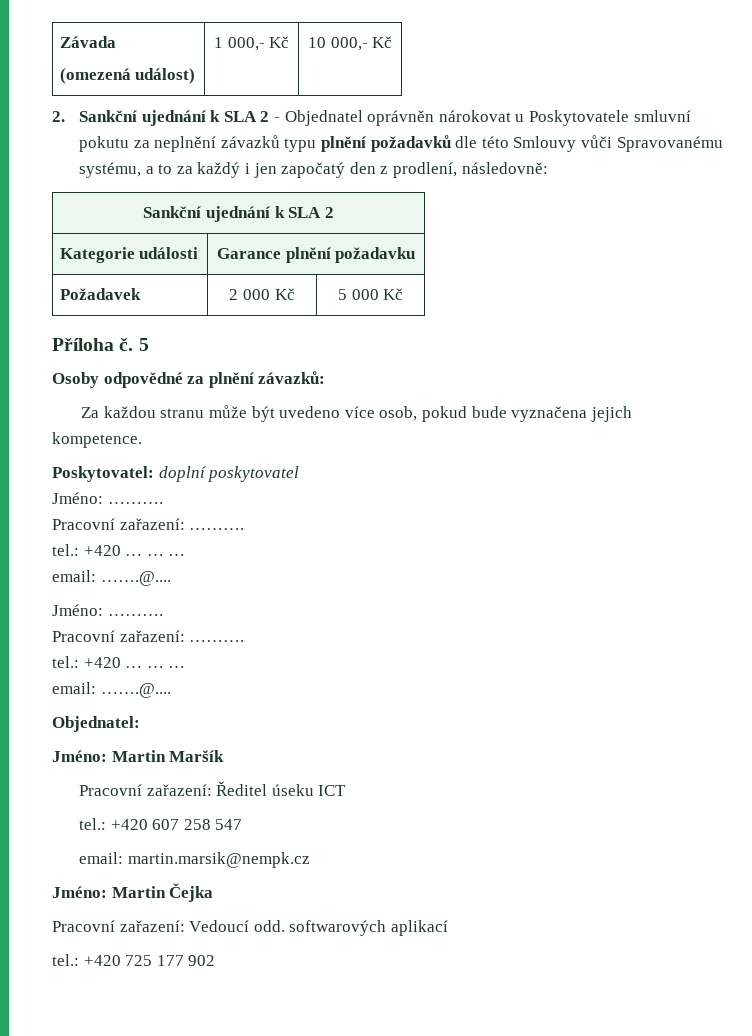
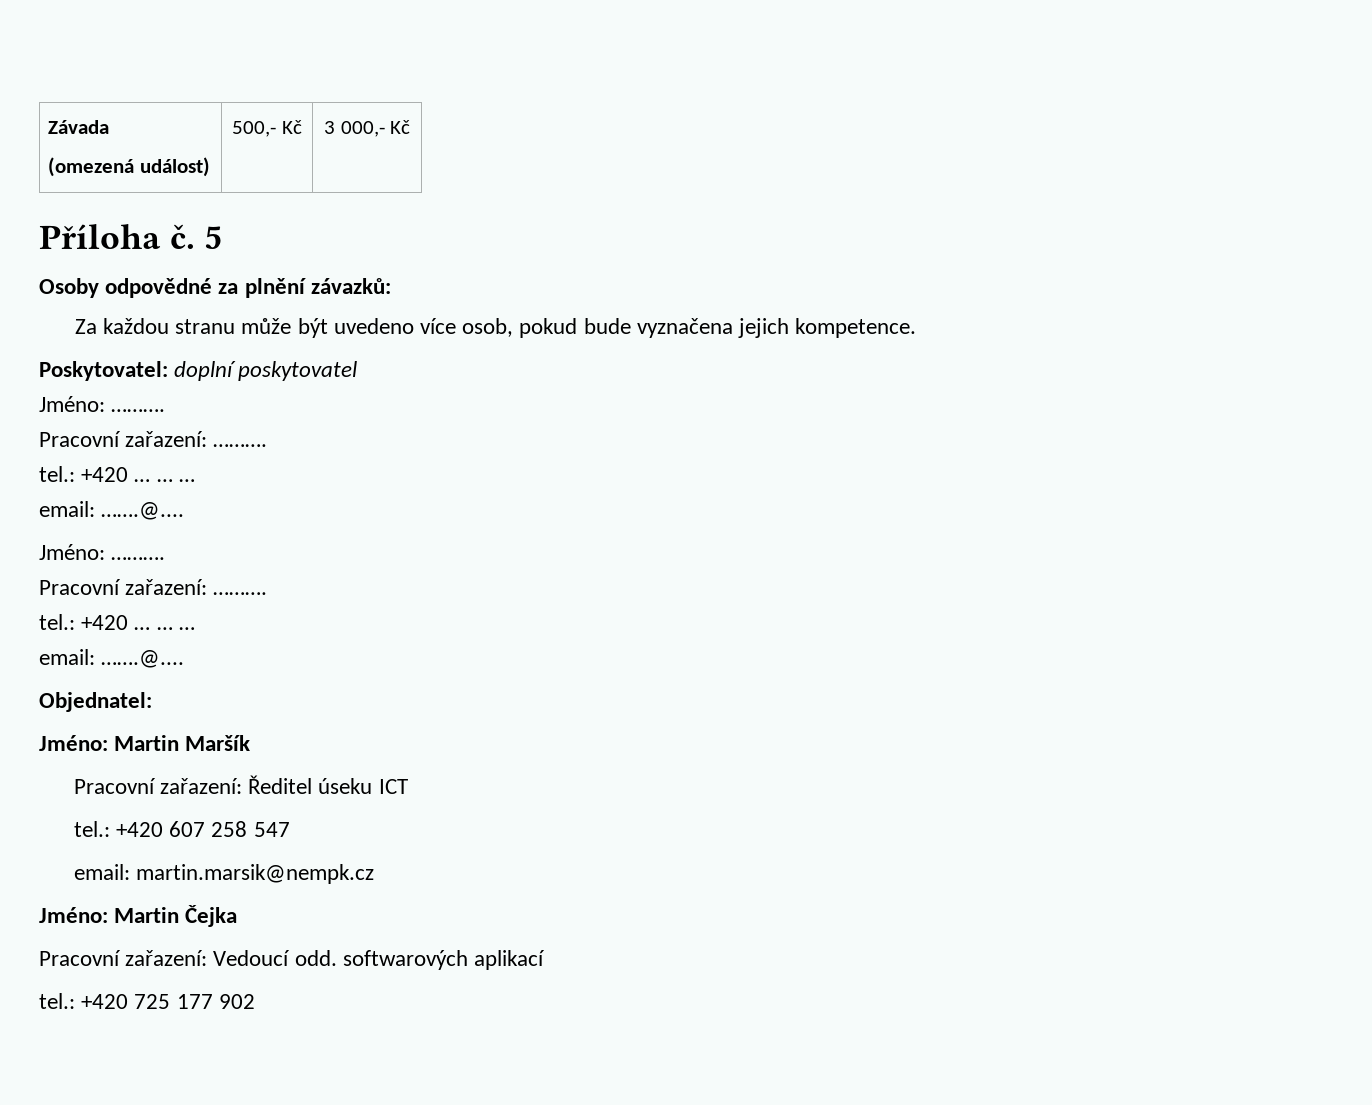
  Závada
- (omezená událost) | 1 000,- Kč | 10 000,- Kč
- 2. Sankční ujednání k SLA 2 - Objednatel oprávněn nárokovat u Poskytovatele smluvní pokutu za neplnění závazků typu plnění požadavků dle této Smlouvy vůči Spravovanému systému, a to za každý i jen započatý den z prodlení, následovně:
- Sankční ujednání k SLA 2
- Kategorie události | Garance plnění požadavku
- Požadavek | 2 000 Kč | 5 000 Kč
+ (omezená událost) | 500,- Kč | 3 000,- Kč

